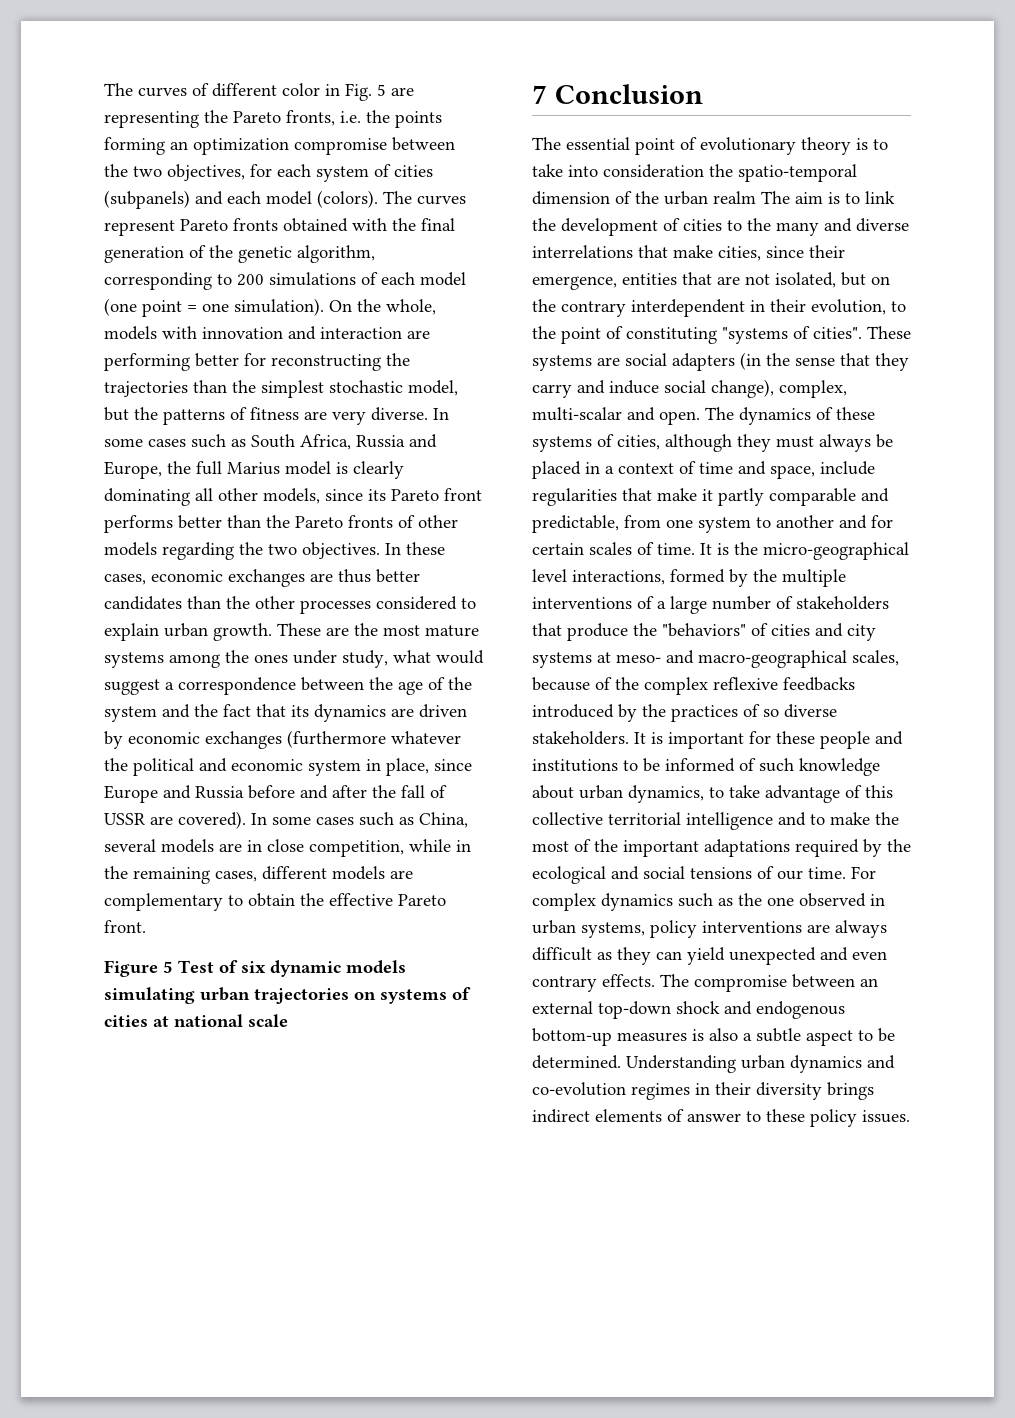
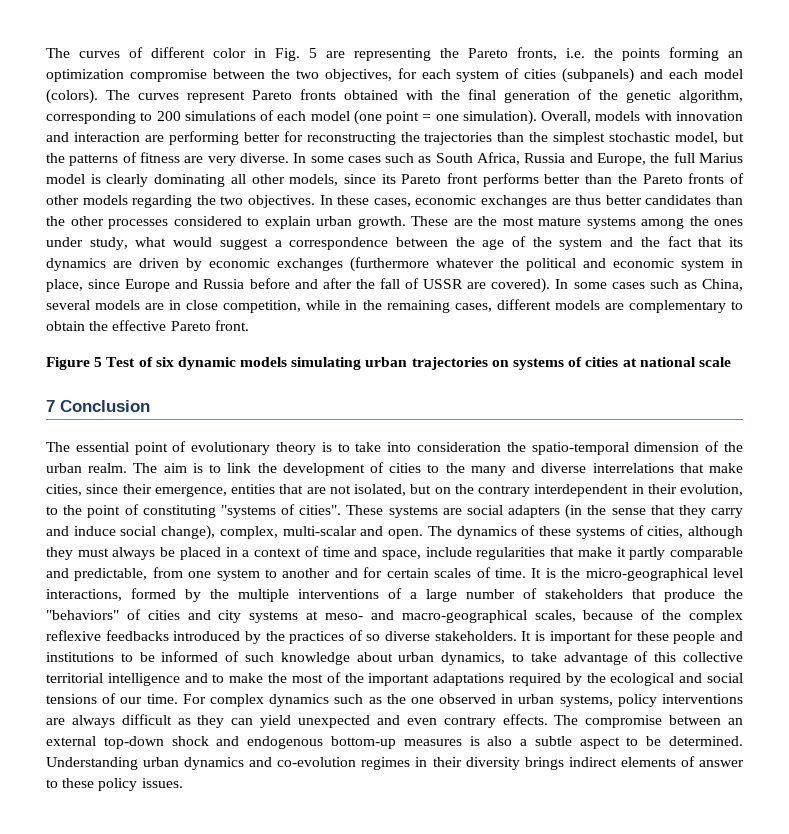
- On the whole, models with innovation and interaction are performing better for reconstructing the trajectories than the simplest stochastic model, but the patterns of fitness are very diverse.
+ Overall, models with innovation and interaction are performing better for reconstructing the trajectories than the simplest stochastic model, but the patterns of fitness are very diverse.
- The essential point of evolutionary theory is to take into consideration the spatio-temporal dimension of the urban realm The aim is to link the development of cities to the many and diverse interrelations that make cities, since their emergence, entities that are not isolated, but on the contrary interdependent in their evolution, to the point of constituting "systems of cities".
+ The essential point of evolutionary theory is to take into consideration the spatio-temporal dimension of the urban realm. The aim is to link the development of cities to the many and diverse interrelations that make cities, since their emergence, entities that are not isolated, but on the contrary interdependent in their evolution, to the point of constituting "systems of cities".

